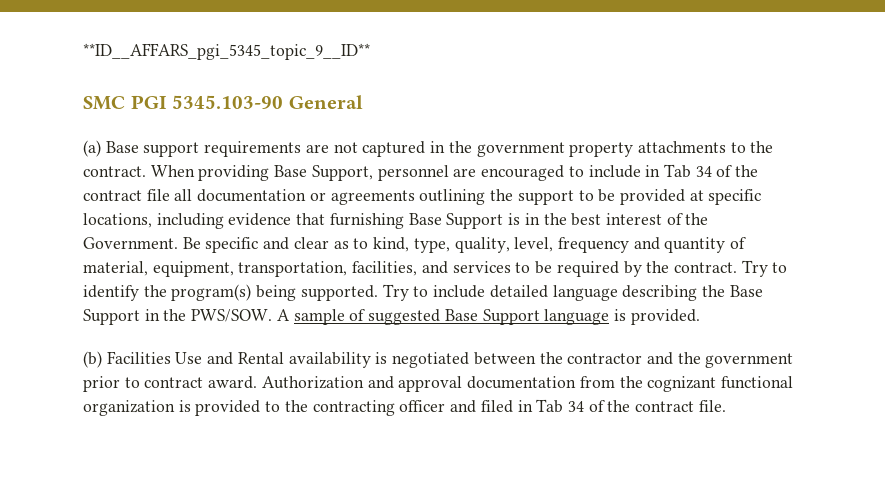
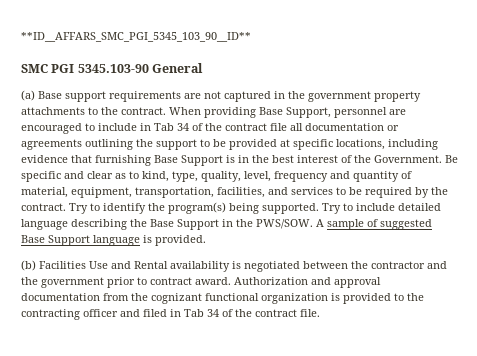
- **ID__AFFARS_pgi_5345_topic_9__ID**
+ **ID__AFFARS_SMC_PGI_5345_103_90__ID**

